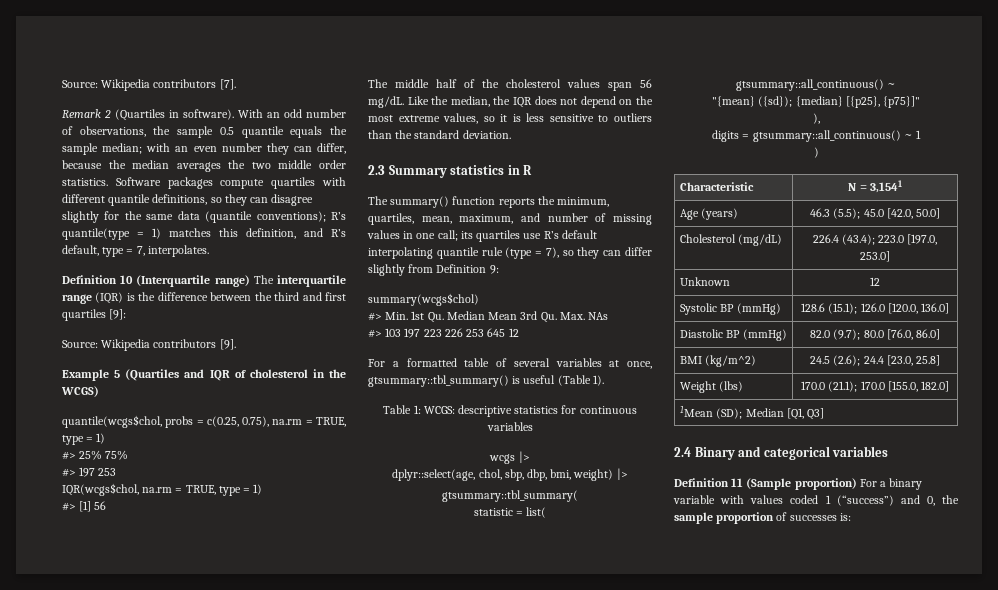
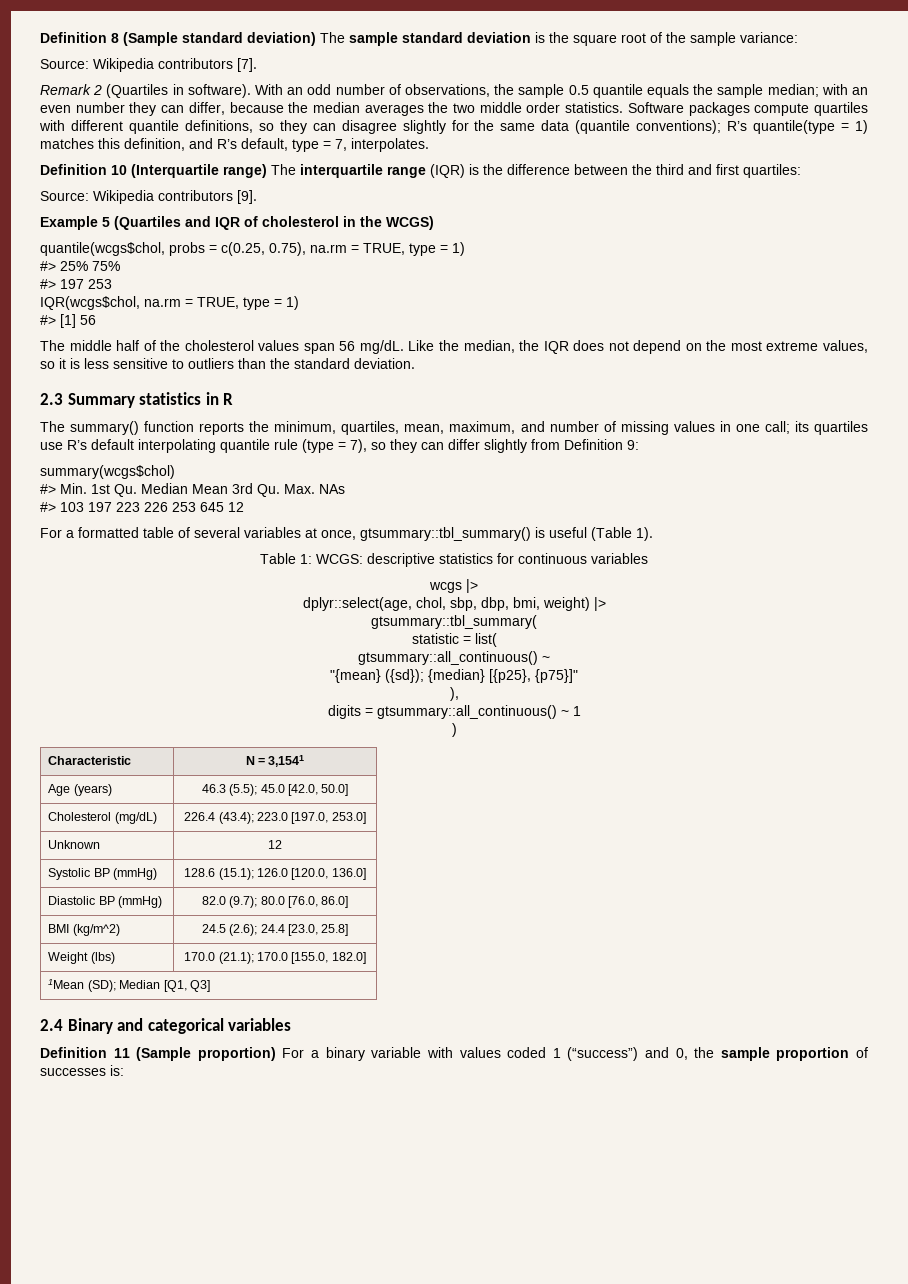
+ Definition 8 (Sample standard deviation) The sample standard deviation is the square root of the sample variance:
- Definition 10 (Interquartile range) The interquartile range (IQR) is the difference between the third and first quartiles [9]:
+ Definition 10 (Interquartile range) The interquartile range (IQR) is the difference between the third and first quartiles:

